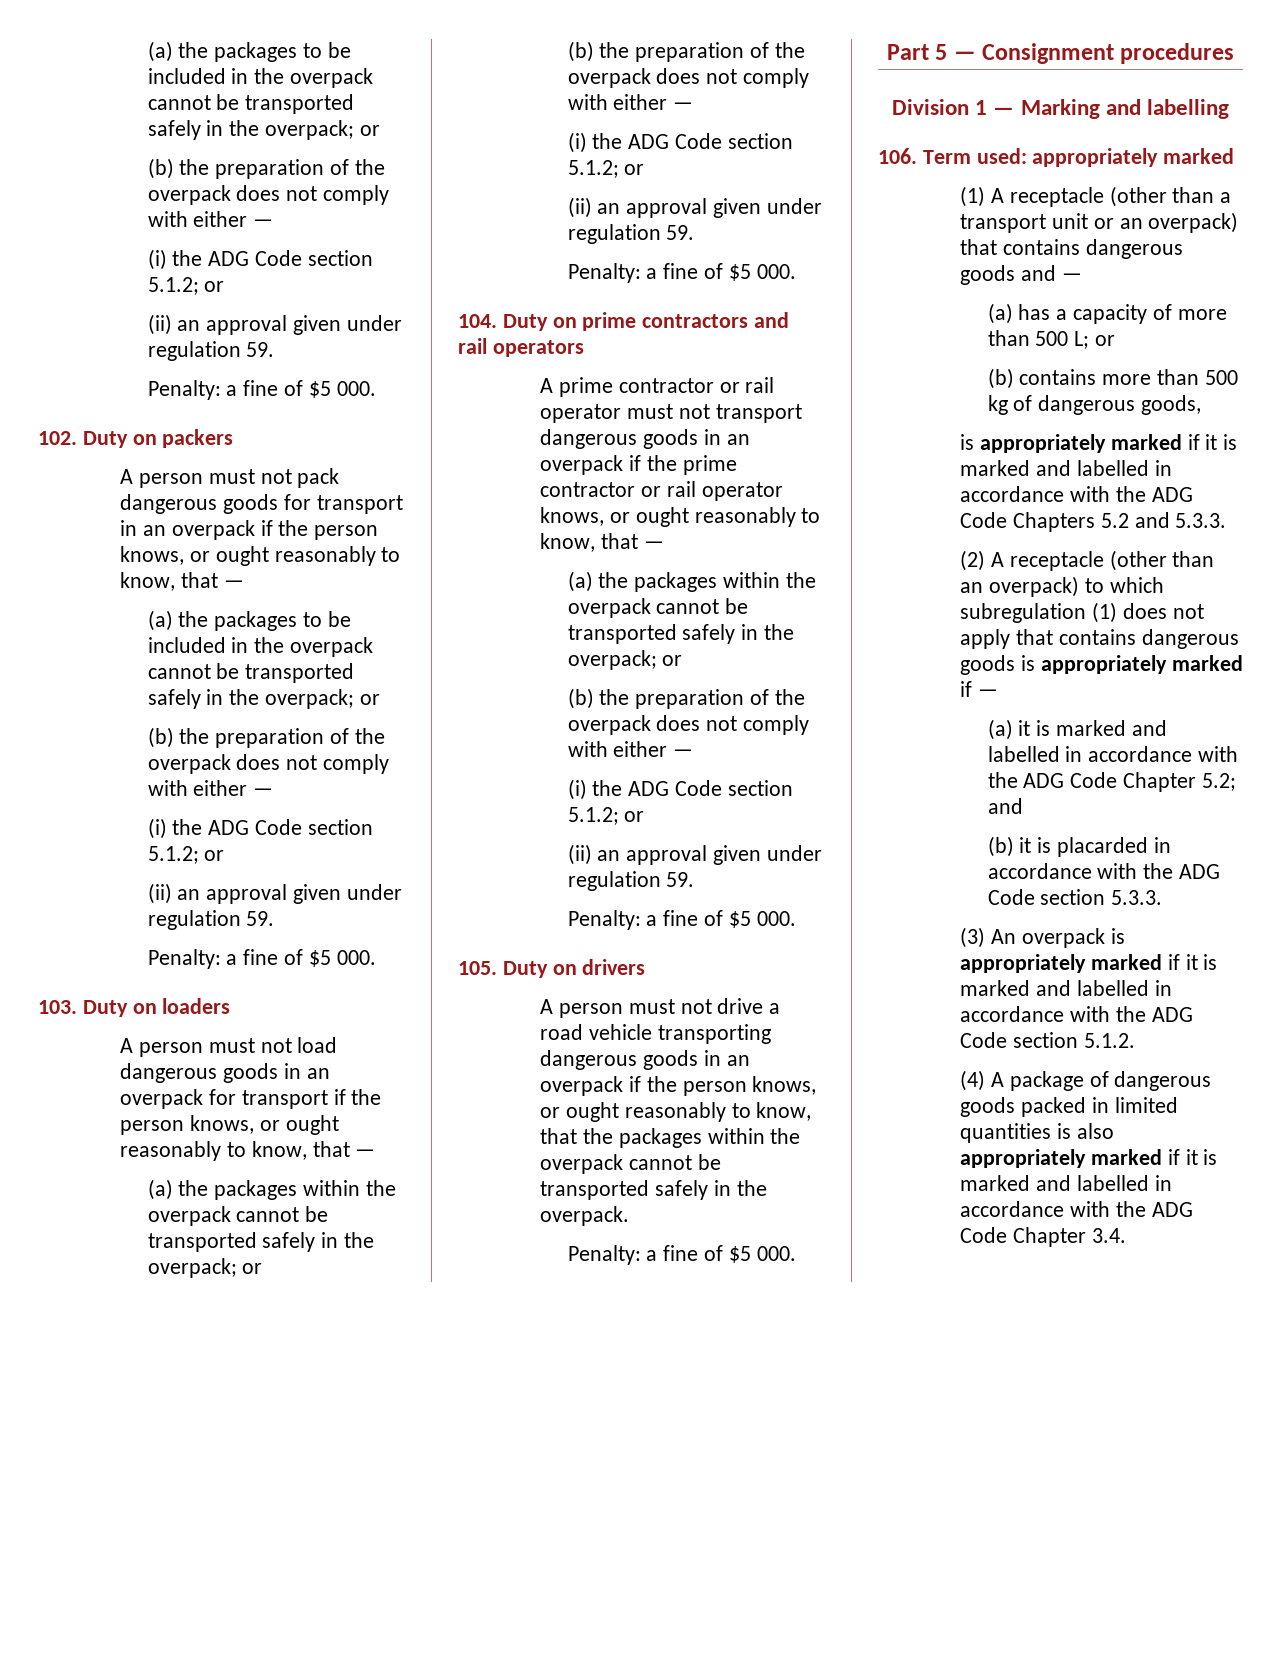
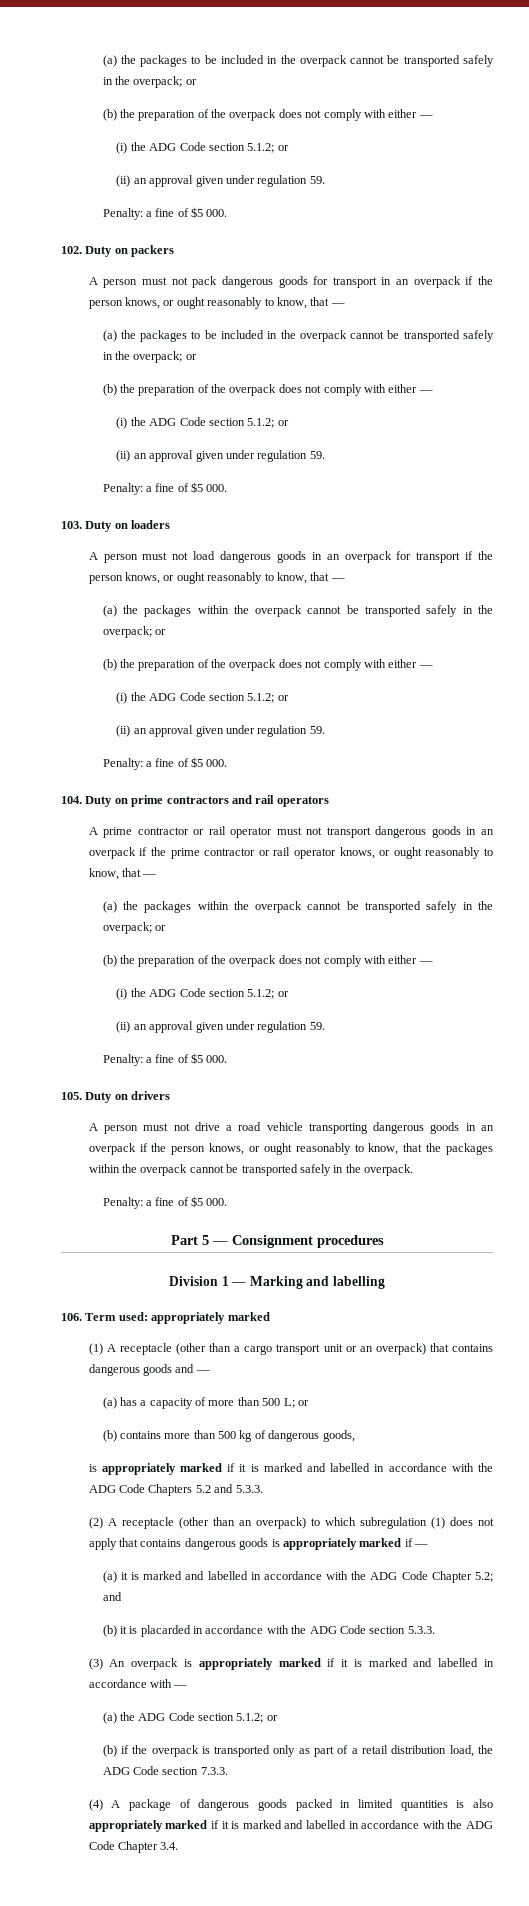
- (1) A receptacle (other than a transport unit or an overpack) that contains dangerous goods and —
+ (1) A receptacle (other than a cargo transport unit or an overpack) that contains dangerous goods and —
- (3) An overpack is appropriately marked if it is marked and labelled in accordance with the ADG Code section 5.1.2.
+ (3) An overpack is appropriately marked if it is marked and labelled in accordance with —
+ (a) the ADG Code section 5.1.2; or
+ (b) if the overpack is transported only as part of a retail distribution load, the ADG Code section 7.3.3.

